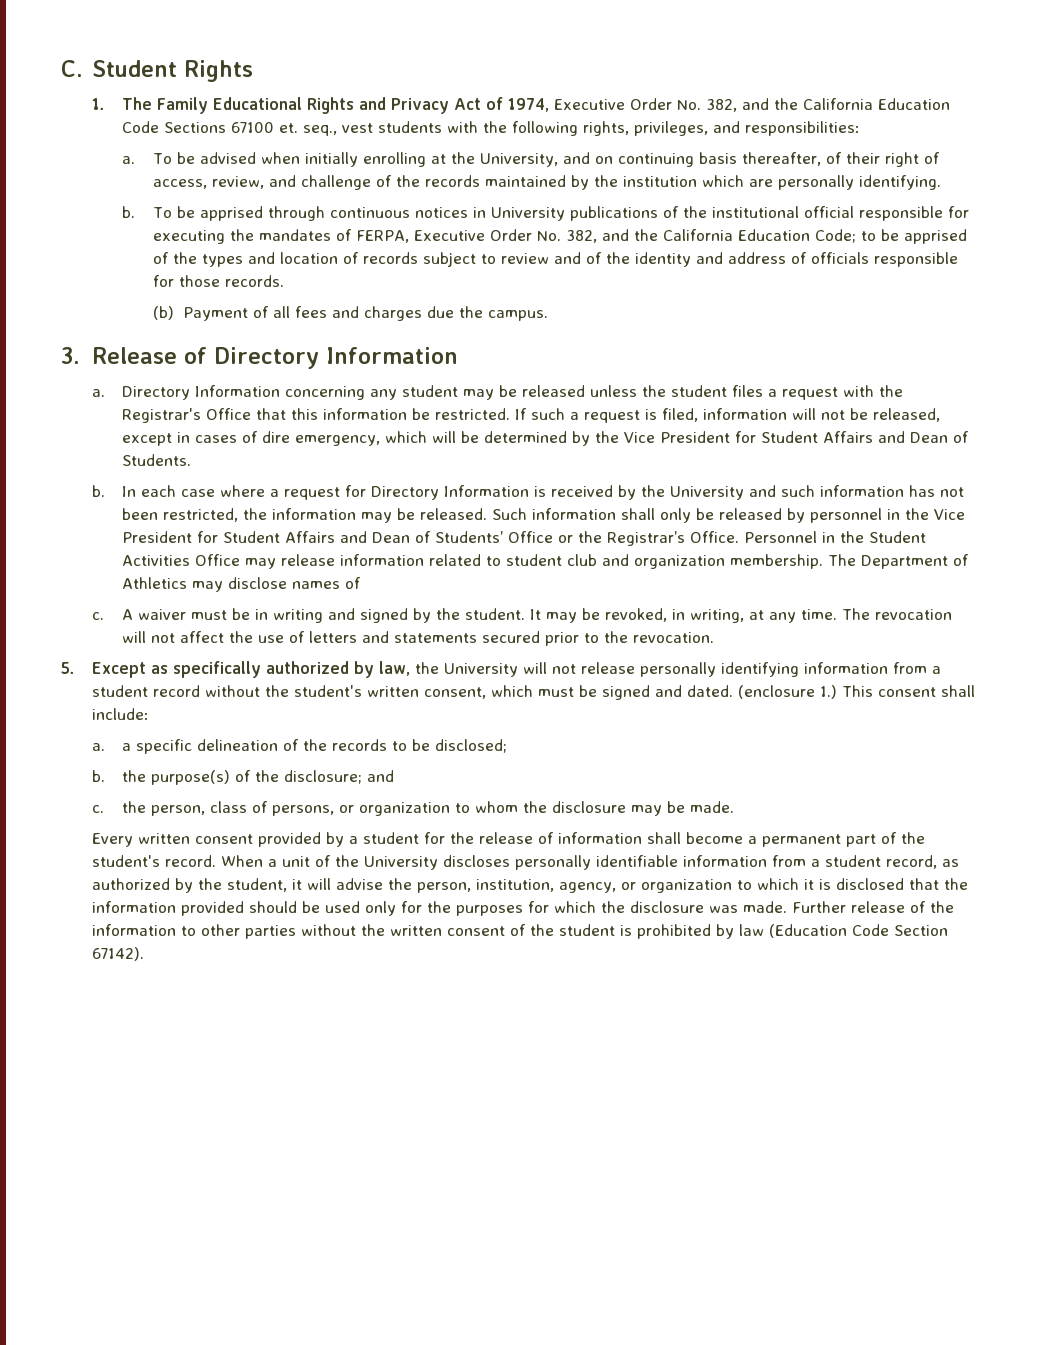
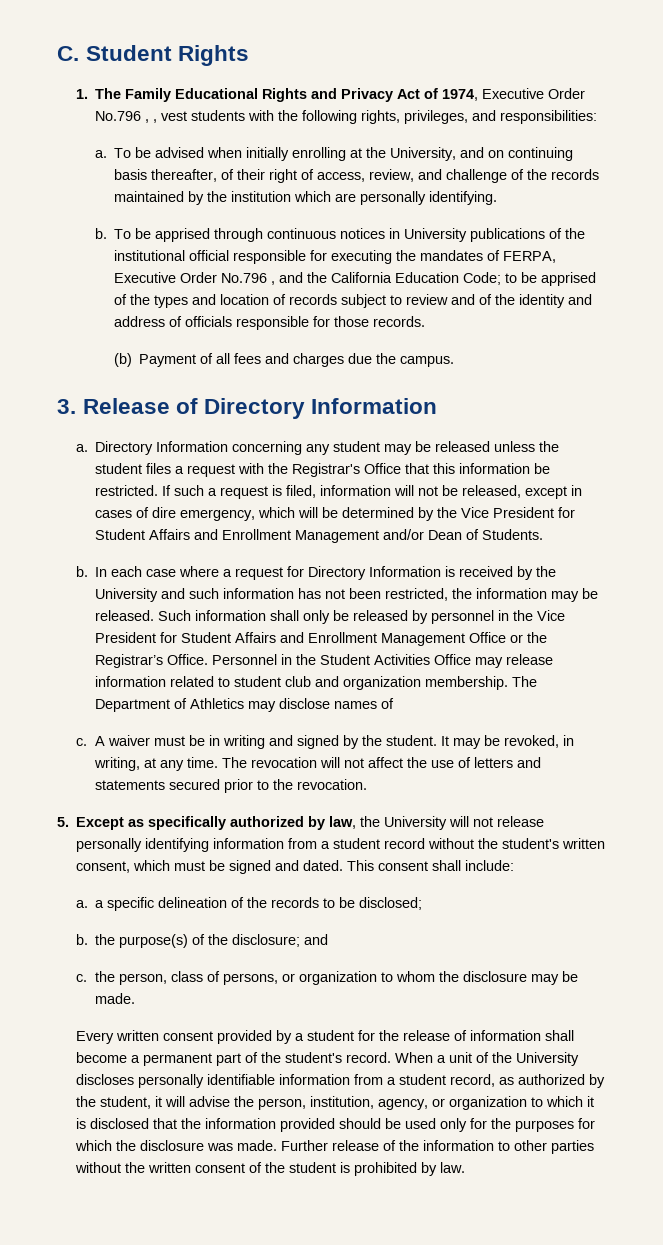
- 1. The Family Educational Rights and Privacy Act of 1974, Executive Order No. 382, and the California Education Code Sections 67100 et. seq., vest students with the following rights, privileges, and responsibilities:
+ 1. The Family Educational Rights and Privacy Act of 1974, Executive Order No.796 , , vest students with the following rights, privileges, and responsibilities:
- To be apprised through continuous notices in University publications of the institutional official responsible for executing the mandates of FERPA, Executive Order No. 382, and the California Education Code; to be apprised of the types and location of records subject to review and of the identity and address of officials responsible for those records.
+ To be apprised through continuous notices in University publications of the institutional official responsible for executing the mandates of FERPA, Executive Order No.796 , and the California Education Code; to be apprised of the types and location of records subject to review and of the identity and address of officials responsible for those records.
- If such a request is filed, information will not be released, except in cases of dire emergency, which will be determined by the Vice President for Student Affairs and Dean of Students.
+ If such a request is filed, information will not be released, except in cases of dire emergency, which will be determined by the Vice President for Student Affairs and Enrollment Management and/or Dean of Students.
- Such information shall only be released by personnel in the Vice President for Student Affairs and Dean of Students’ Office or the Registrar’s Office.
+ Such information shall only be released by personnel in the Vice President for Student Affairs and Enrollment Management Office or the Registrar’s Office.
- (enclosure 1.) This consent shall include:
+ This consent shall include:
- Further release of the information to other parties without the written consent of the student is prohibited by law (Education Code Section 67142).
+ Further release of the information to other parties without the written consent of the student is prohibited by law.

